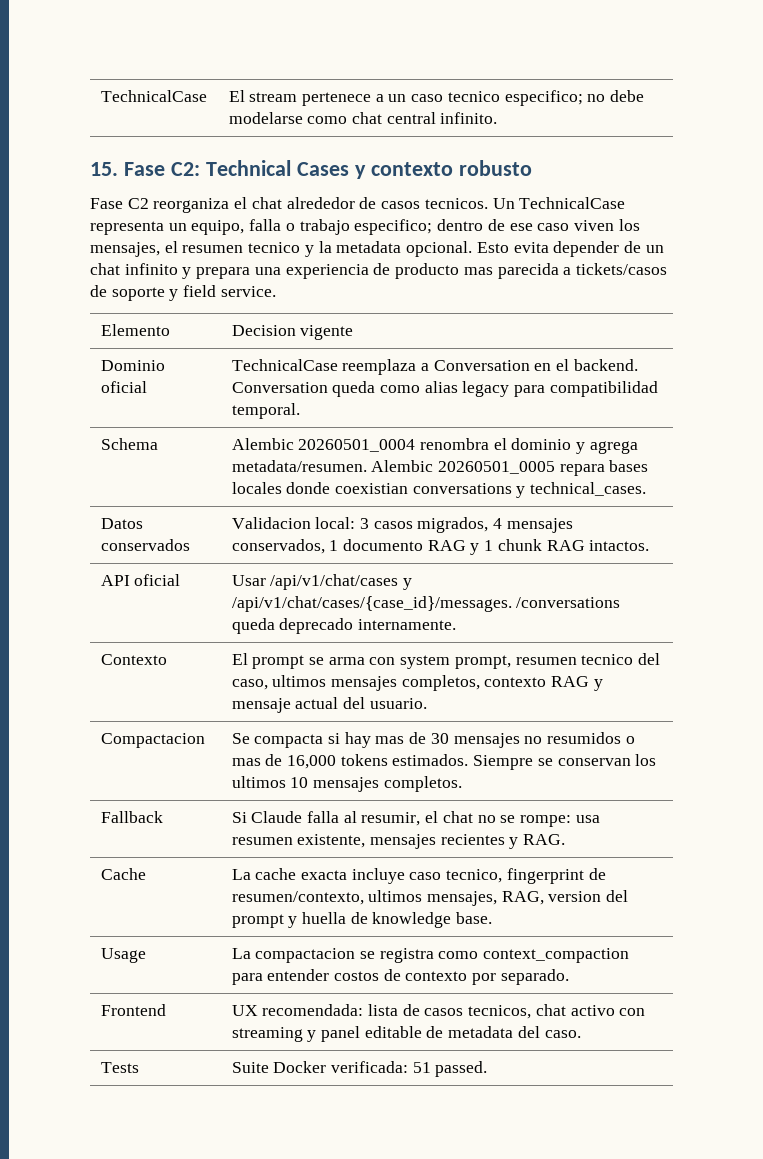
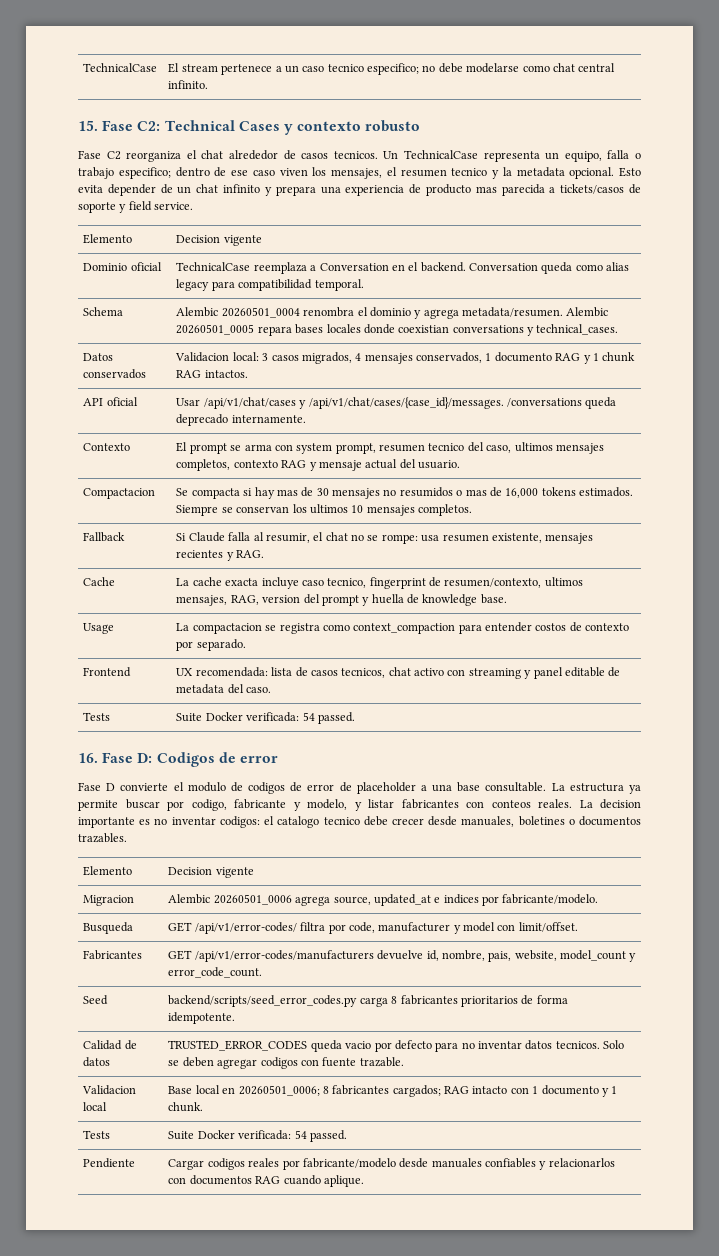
  Frontend | UX recomendada: lista de casos tecnicos, chat activo con streaming y panel editable de metadata del caso.
- Tests | Suite Docker verificada: 51 passed.
+ Tests | Suite Docker verificada: 54 passed.
+ 16. Fase D: Codigos de error
+ Fase D convierte el modulo de codigos de error de placeholder a una base consultable. La estructura ya permite buscar por codigo, fabricante y modelo, y listar fabricantes con conteos reales. La decision importante es no inventar codigos: el catalogo tecnico debe crecer desde manuales, boletines o documentos trazables.
+ Elemento | Decision vigente
+ Migracion | Alembic 20260501_0006 agrega source, updated_at e indices por fabricante/modelo.
+ Busqueda | GET /api/v1/error-codes/ filtra por code, manufacturer y model con limit/offset.
+ Fabricantes | GET /api/v1/error-codes/manufacturers devuelve id, nombre, pais, website, model_count y error_code_count.
+ Seed | backend/scripts/seed_error_codes.py carga 8 fabricantes prioritarios de forma idempotente.
+ Calidad de datos | TRUSTED_ERROR_CODES queda vacio por defecto para no inventar datos tecnicos. Solo se deben agregar codigos con fuente trazable.
+ Validacion local | Base local en 20260501_0006; 8 fabricantes cargados; RAG intacto con 1 documento y 1 chunk.
+ Tests | Suite Docker verificada: 54 passed.
+ Pendiente | Cargar codigos reales por fabricante/modelo desde manuales confiables y relacionarlos con documentos RAG cuando aplique.

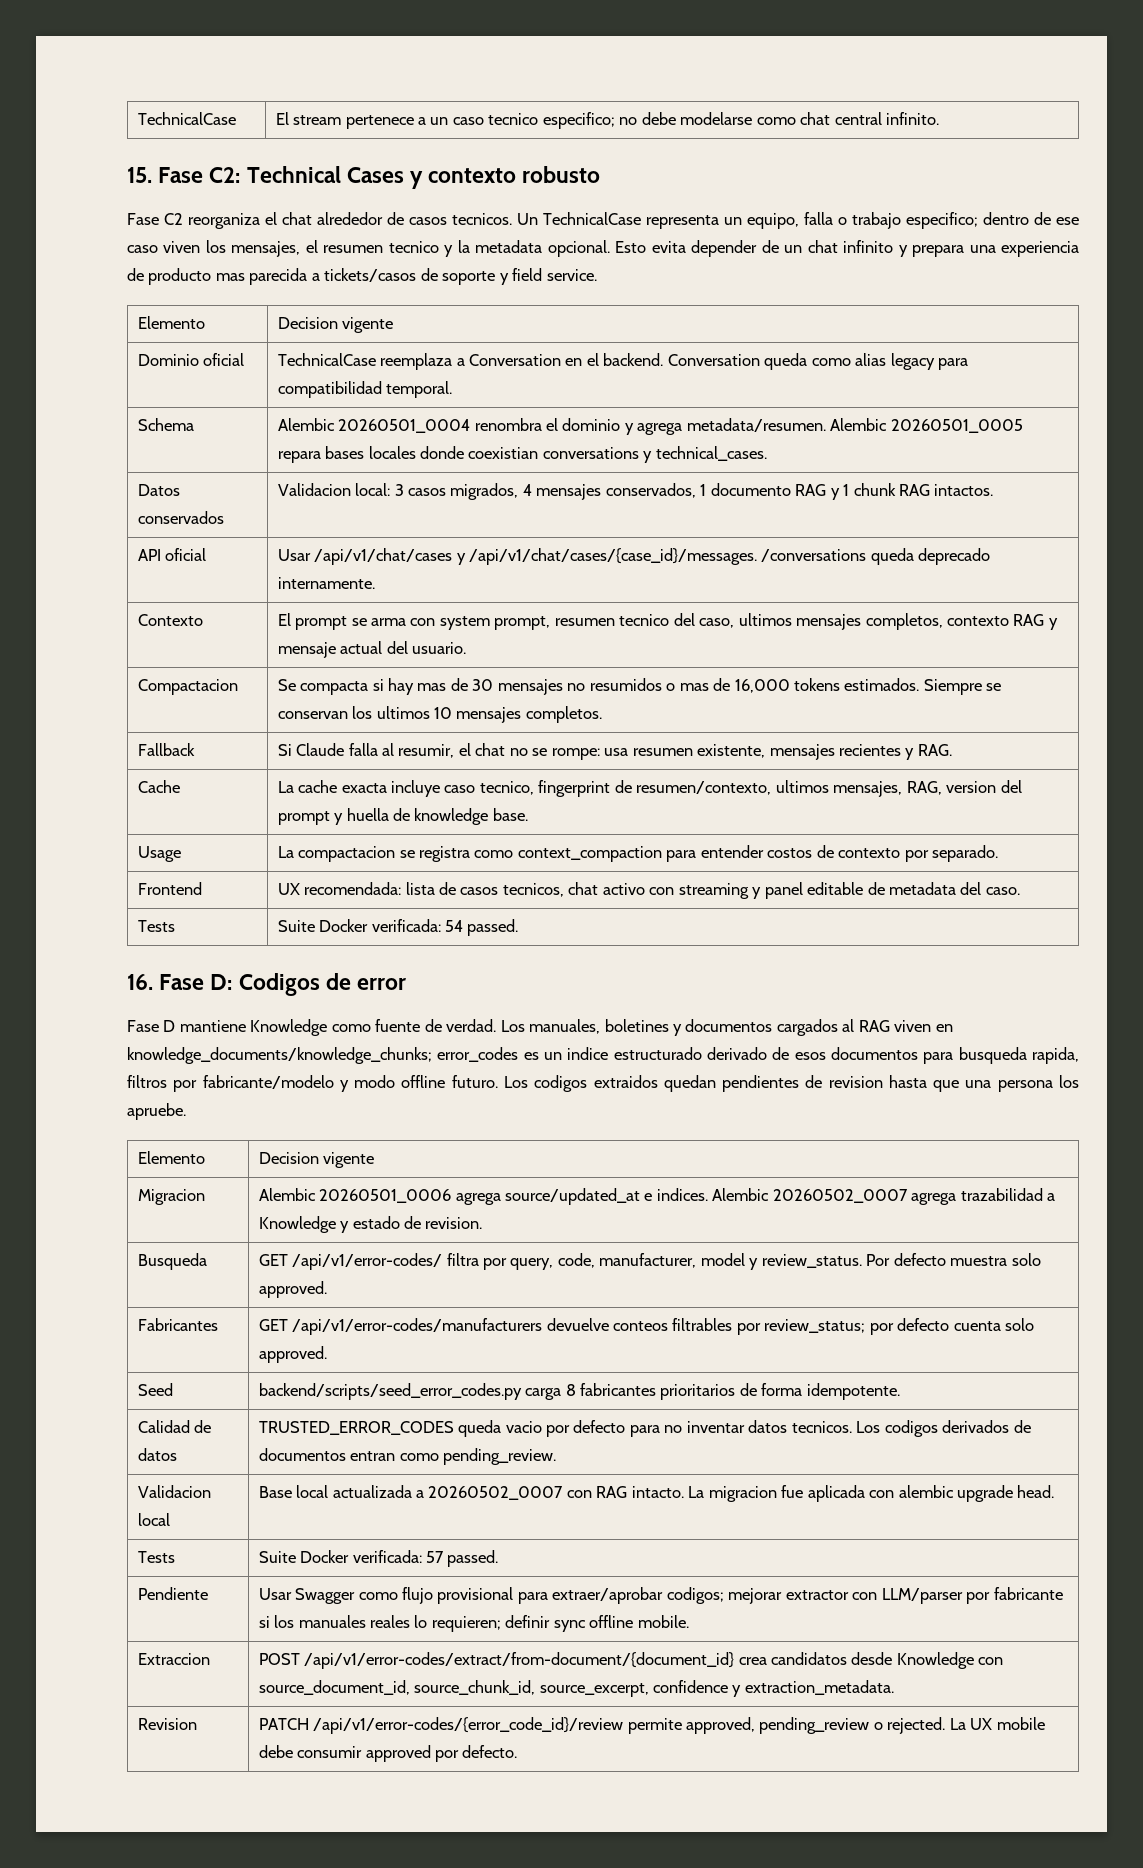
- Fase D convierte el modulo de codigos de error de placeholder a una base consultable. La estructura ya permite buscar por codigo, fabricante y modelo, y listar fabricantes con conteos reales. La decision importante es no inventar codigos: el catalogo tecnico debe crecer desde manuales, boletines o documentos trazables.
+ Fase D mantiene Knowledge como fuente de verdad. Los manuales, boletines y documentos cargados al RAG viven en knowledge_documents/knowledge_chunks; error_codes es un indice estructurado derivado de esos documentos para busqueda rapida, filtros por fabricante/modelo y modo offline futuro. Los codigos extraidos quedan pendientes de revision hasta que una persona los apruebe.
- Migracion | Alembic 20260501_0006 agrega source, updated_at e indices por fabricante/modelo.
+ Migracion | Alembic 20260501_0006 agrega source/updated_at e indices. Alembic 20260502_0007 agrega trazabilidad a Knowledge y estado de revision.
- Busqueda | GET /api/v1/error-codes/ filtra por code, manufacturer y model con limit/offset.
- Fabricantes | GET /api/v1/error-codes/manufacturers devuelve id, nombre, pais, website, model_count y error_code_count.
+ Busqueda | GET /api/v1/error-codes/ filtra por query, code, manufacturer, model y review_status. Por defecto muestra solo approved.
+ Fabricantes | GET /api/v1/error-codes/manufacturers devuelve conteos filtrables por review_status; por defecto cuenta solo approved.
- Calidad de datos | TRUSTED_ERROR_CODES queda vacio por defecto para no inventar datos tecnicos. Solo se deben agregar codigos con fuente trazable.
- Validacion local | Base local en 20260501_0006; 8 fabricantes cargados; RAG intacto con 1 documento y 1 chunk.
- Tests | Suite Docker verificada: 54 passed.
+ Calidad de datos | TRUSTED_ERROR_CODES queda vacio por defecto para no inventar datos tecnicos. Los codigos derivados de documentos entran como pending_review.
+ Validacion local | Base local actualizada a 20260502_0007 con RAG intacto. La migracion fue aplicada con alembic upgrade head.
+ Tests | Suite Docker verificada: 57 passed.
- Pendiente | Cargar codigos reales por fabricante/modelo desde manuales confiables y relacionarlos con documentos RAG cuando aplique.
+ Pendiente | Usar Swagger como flujo provisional para extraer/aprobar codigos; mejorar extractor con LLM/parser por fabricante si los manuales reales lo requieren; definir sync offline mobile.
+ Extraccion | POST /api/v1/error-codes/extract/from-document/{document_id} crea candidatos desde Knowledge con source_document_id, source_chunk_id, source_excerpt, confidence y extraction_metadata.
+ Revision | PATCH /api/v1/error-codes/{error_code_id}/review permite approved, pending_review o rejected. La UX mobile debe consumir approved por defecto.

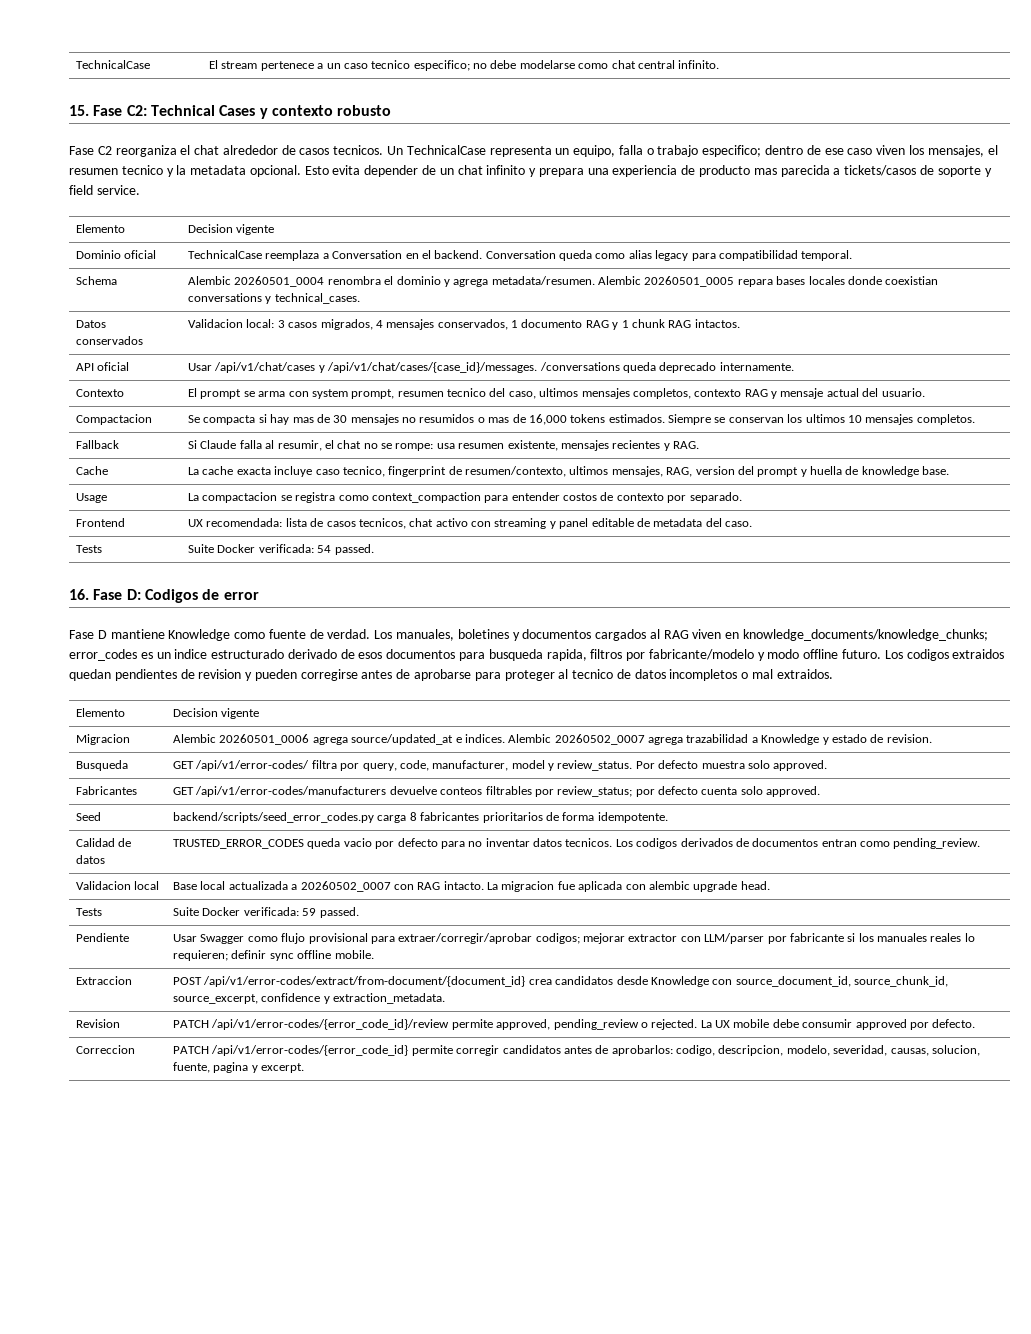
- Los codigos extraidos quedan pendientes de revision hasta que una persona los apruebe.
+ Los codigos extraidos quedan pendientes de revision y pueden corregirse antes de aprobarse para proteger al tecnico de datos incompletos o mal extraidos.
- Tests | Suite Docker verificada: 57 passed.
+ Tests | Suite Docker verificada: 59 passed.
- Pendiente | Usar Swagger como flujo provisional para extraer/aprobar codigos; mejorar extractor con LLM/parser por fabricante si los manuales reales lo requieren; definir sync offline mobile.
+ Pendiente | Usar Swagger como flujo provisional para extraer/corregir/aprobar codigos; mejorar extractor con LLM/parser por fabricante si los manuales reales lo requieren; definir sync offline mobile.
+ Correccion | PATCH /api/v1/error-codes/{error_code_id} permite corregir candidatos antes de aprobarlos: codigo, descripcion, modelo, severidad, causas, solucion, fuente, pagina y excerpt.

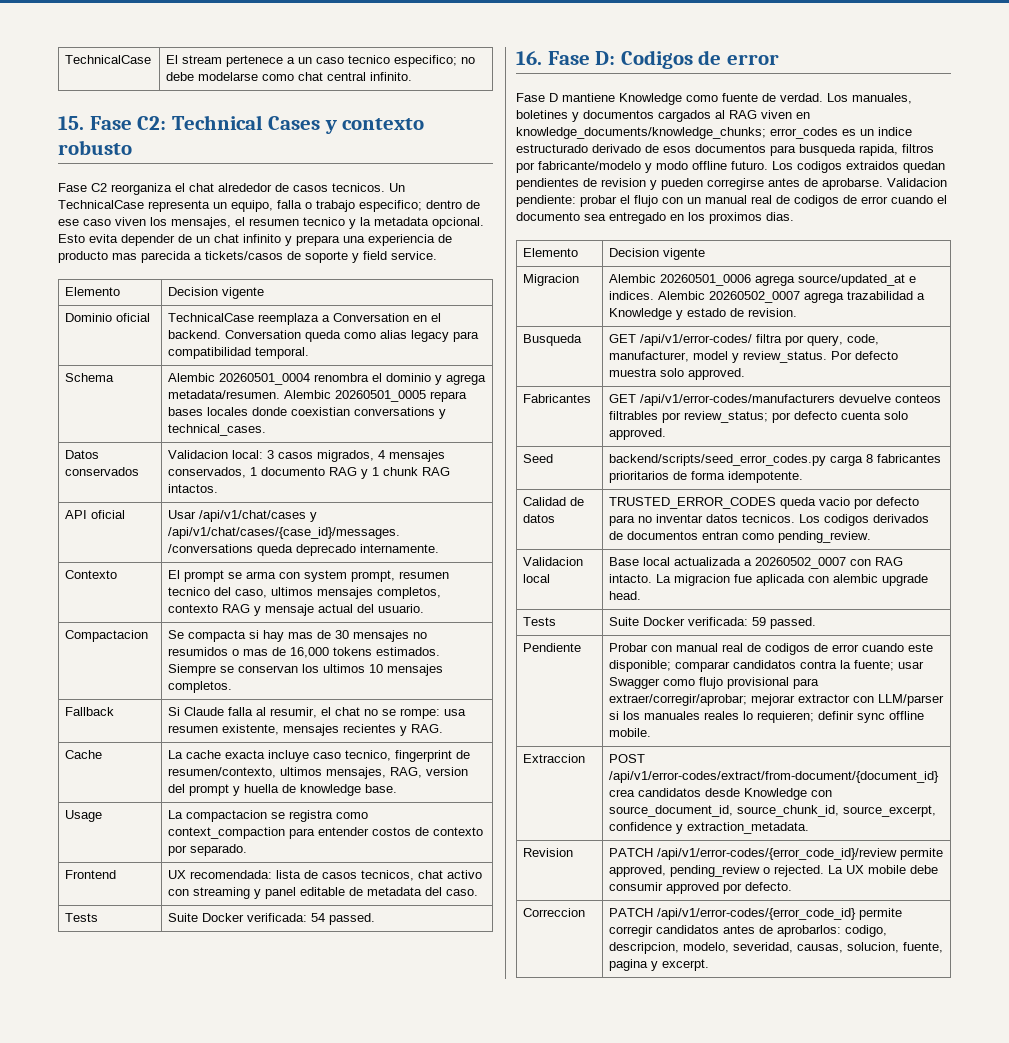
- Los codigos extraidos quedan pendientes de revision y pueden corregirse antes de aprobarse para proteger al tecnico de datos incompletos o mal extraidos.
+ Los codigos extraidos quedan pendientes de revision y pueden corregirse antes de aprobarse. Validacion pendiente: probar el flujo con un manual real de codigos de error cuando el documento sea entregado en los proximos dias.
- Pendiente | Usar Swagger como flujo provisional para extraer/corregir/aprobar codigos; mejorar extractor con LLM/parser por fabricante si los manuales reales lo requieren; definir sync offline mobile.
+ Pendiente | Probar con manual real de codigos de error cuando este disponible; comparar candidatos contra la fuente; usar Swagger como flujo provisional para extraer/corregir/aprobar; mejorar extractor con LLM/parser si los manuales reales lo requieren; definir sync offline mobile.

